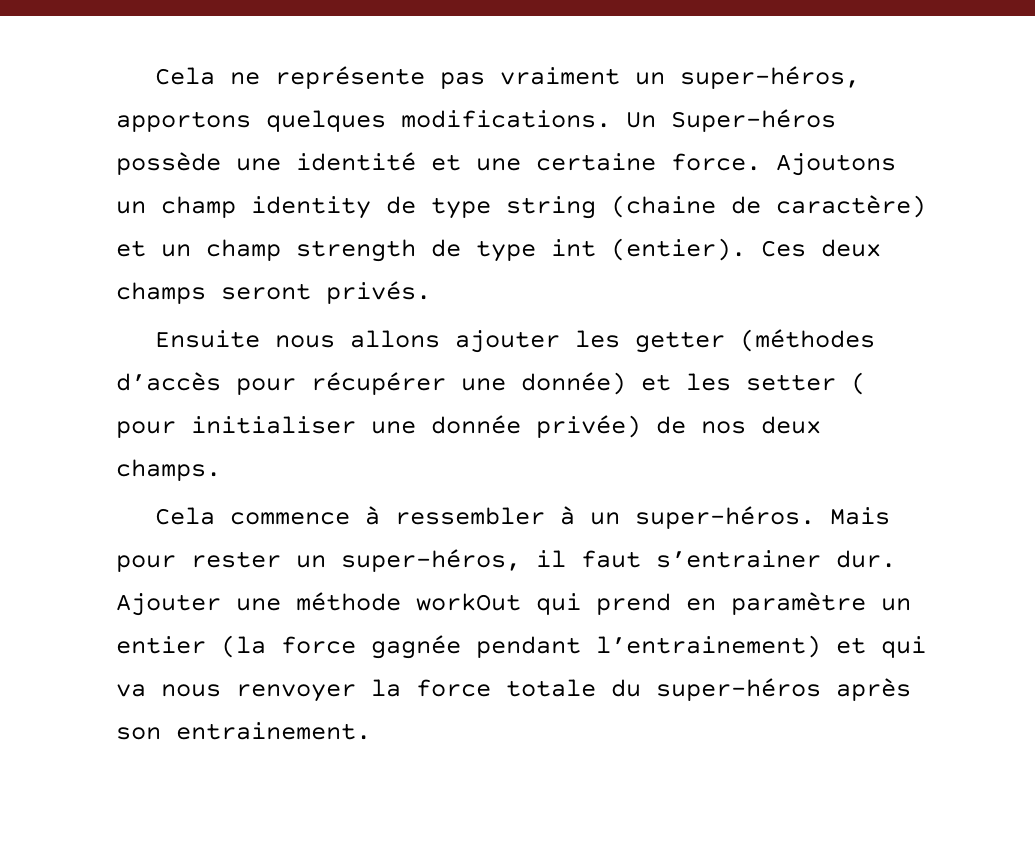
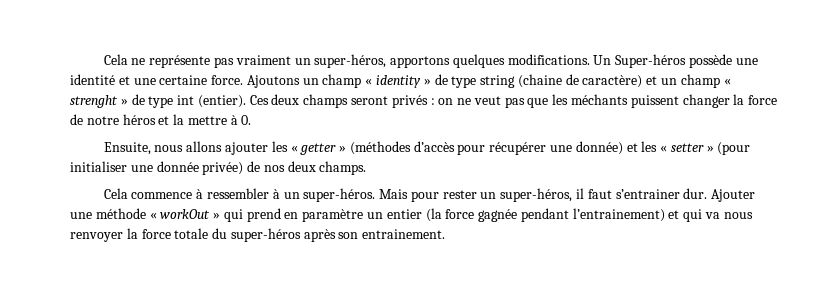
- Ajoutons un champ identity de type string (chaine de caractère) et un champ strength de type int (entier).
+ Ajoutons un champ « identity » de type string (chaine de caractère) et un champ « strenght » de type int (entier).
- Ces deux champs seront privés.
- Ensuite nous allons ajouter les getter (méthodes d’accès pour récupérer une donnée) et les setter ( pour initialiser une donnée privée) de nos deux champs.
+ Ces deux champs seront privés : on ne veut pas que les méchants puissent changer la force de notre héros et la mettre à 0.
+ Ensuite, nous allons ajouter les « getter » (méthodes d’accès pour récupérer une donnée) et les « setter » (pour initialiser une donnée privée) de nos deux champs.
- Ajouter une méthode workOut qui prend en paramètre un entier (la force gagnée pendant l’entrainement) et qui va nous renvoyer la force totale du super-héros après son entrainement.
+ Ajouter une méthode « workOut » qui prend en paramètre un entier (la force gagnée pendant l’entrainement) et qui va nous renvoyer la force totale du super-héros après son entrainement.

